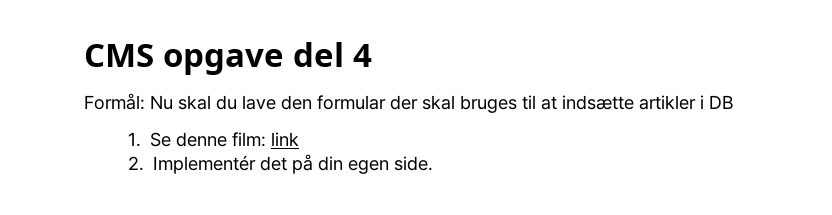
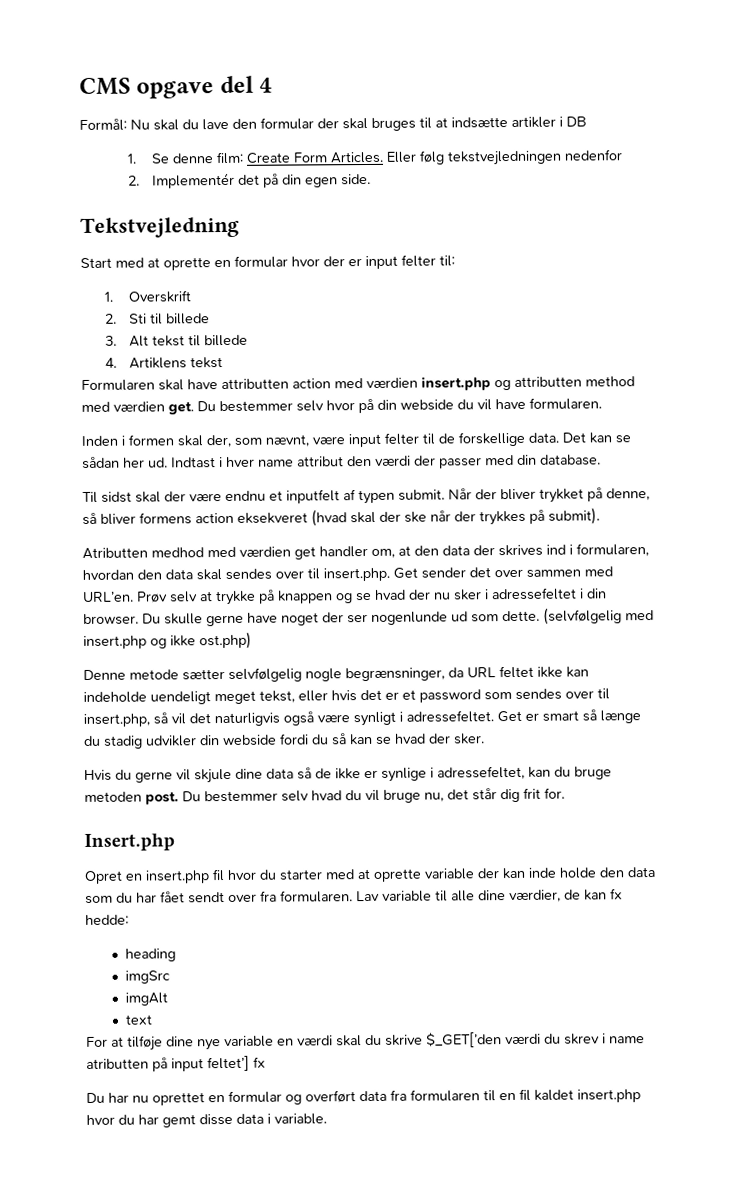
- 1. Se denne film: link
+ 1. Se denne film: Create Form Articles. Eller følg tekstvejledningen nedenfor
+ Tekstvejledning
+ Start med at oprette en formular hvor der er input felter til:
+ 1. Overskrift
+ 2. Sti til billede
+ 3. Alt tekst til billede
+ 4. Artiklens tekst
+ Formularen skal have attributten action med værdien insert.php og attributten method med værdien get. Du bestemmer selv hvor på din webside du vil have formularen.
+ Inden i formen skal der, som nævnt, være input felter til de forskellige data. Det kan se sådan her ud. Indtast i hver name attribut den værdi der passer med din database.
+ Til sidst skal der være endnu et inputfelt af typen submit. Når der bliver trykket på denne, så bliver formens action eksekveret (hvad skal der ske når der trykkes på submit).
+ Atributten medhod med værdien get handler om, at den data der skrives ind i formularen, hvordan den data skal sendes over til insert.php. Get sender det over sammen med URL’en. Prøv selv at trykke på knappen og se hvad der nu sker i adressefeltet i din browser. Du skulle gerne have noget der ser nogenlunde ud som dette. (selvfølgelig med insert.php og ikke ost.php)
+ Denne metode sætter selvfølgelig nogle begrænsninger, da URL feltet ikke kan indeholde uendeligt meget tekst, eller hvis det er et password som sendes over til insert.php, så vil det naturligvis også være synligt i adressefeltet. Get er smart så længe du stadig udvikler din webside fordi du så kan se hvad der sker.
+ Hvis du gerne vil skjule dine data så de ikke er synlige i adressefeltet, kan du bruge metoden post. Du bestemmer selv hvad du vil bruge nu, det står dig frit for.
+ Insert.php
+ Opret en insert.php fil hvor du starter med at oprette variable der kan inde holde den data som du har fået sendt over fra formularen. Lav variable til alle dine værdier, de kan fx hedde:
+ heading
+ imgSrc
+ imgAlt
+ text
+ For at tilføje dine nye variable en værdi skal du skrive $_GET[’den værdi du skrev i name atributten på input feltet’] fx
+ Du har nu oprettet en formular og overført data fra formularen til en fil kaldet insert.php hvor du har gemt disse data i variable.

